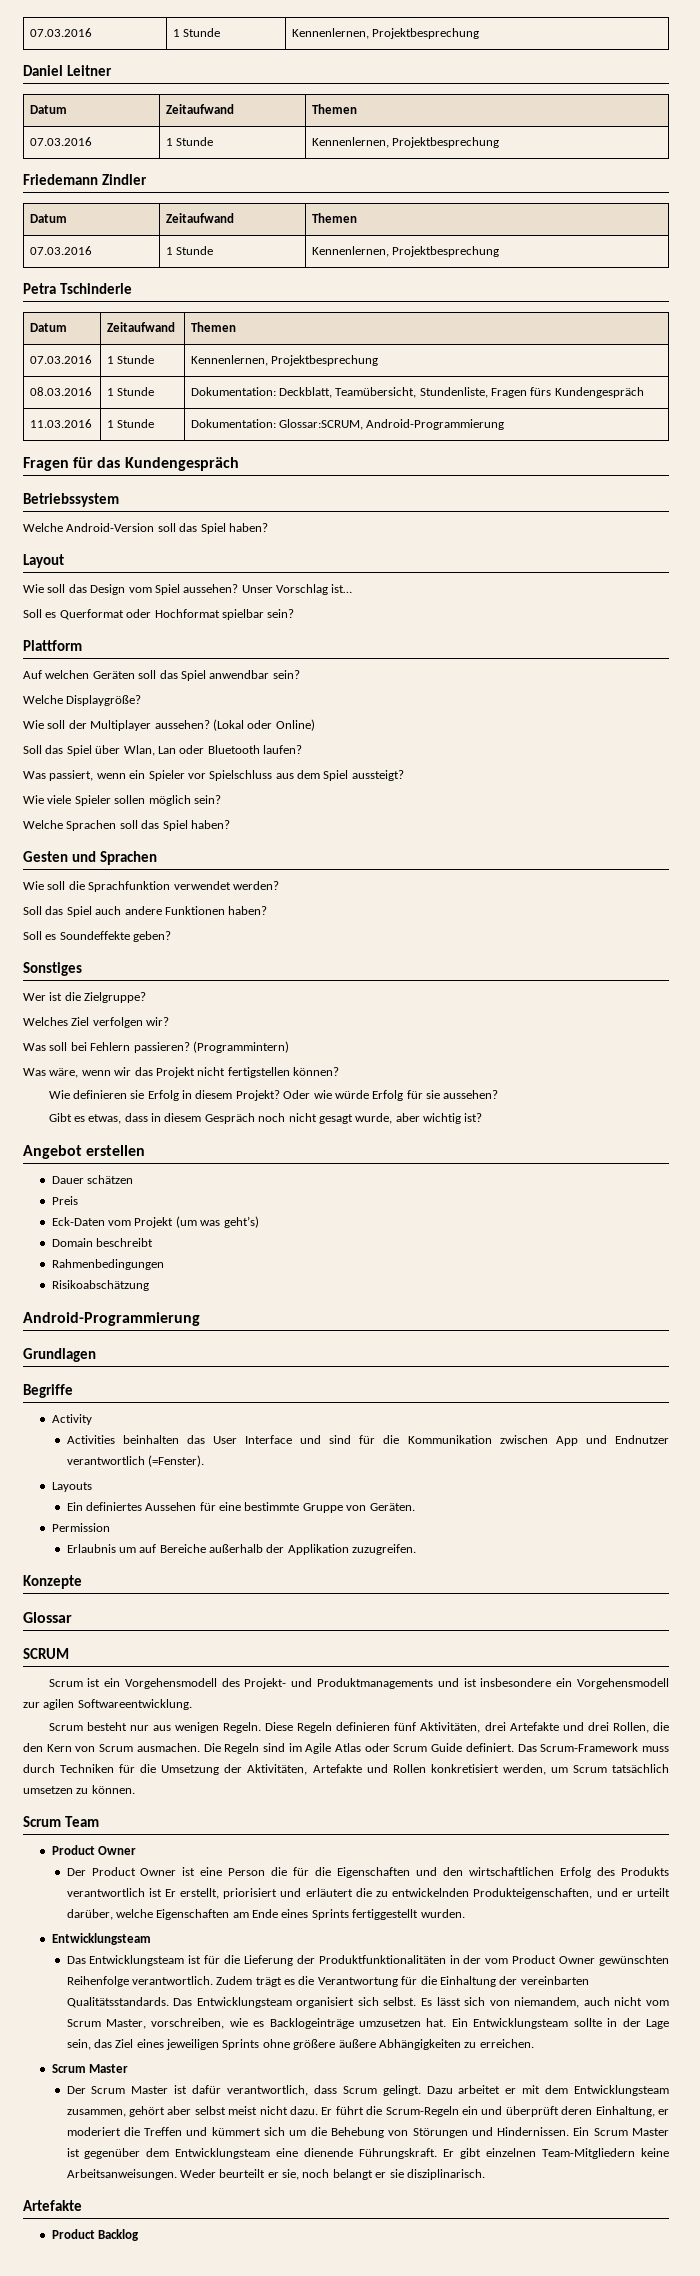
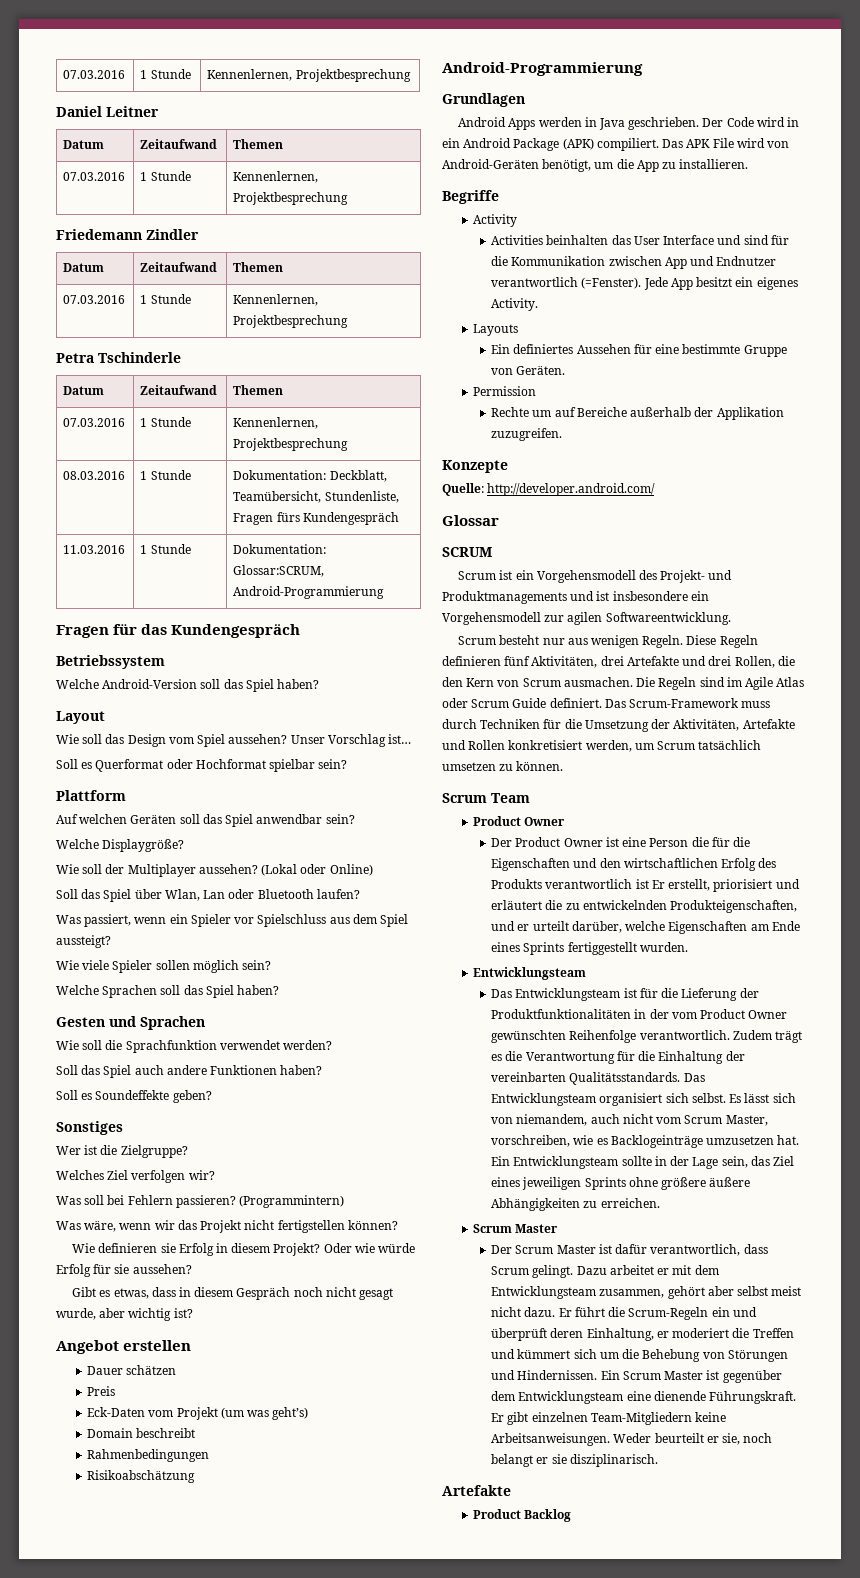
+ Android Apps werden in Java geschrieben. Der Code wird in ein Android Package (APK) compiliert. Das APK File wird von Android-Geräten benötigt, um die App zu installieren.
+ Jede App besitzt ein eigenes Activity.
- Erlaubnis um auf Bereiche außerhalb der Applikation zuzugreifen.
+ Rechte um auf Bereiche außerhalb der Applikation zuzugreifen.
+ Quelle: http://developer.android.com/

